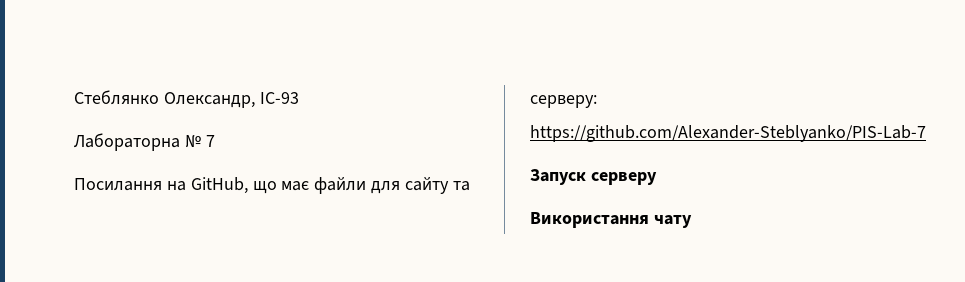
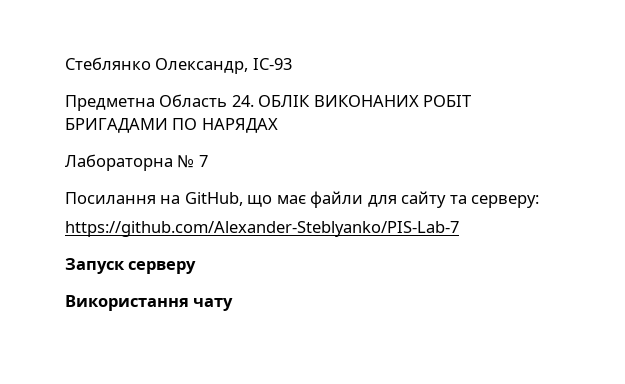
+ Предметна Область 24. ОБЛІК ВИКОНАНИХ РОБІТ БРИГАДАМИ ПО НАРЯДАХ

